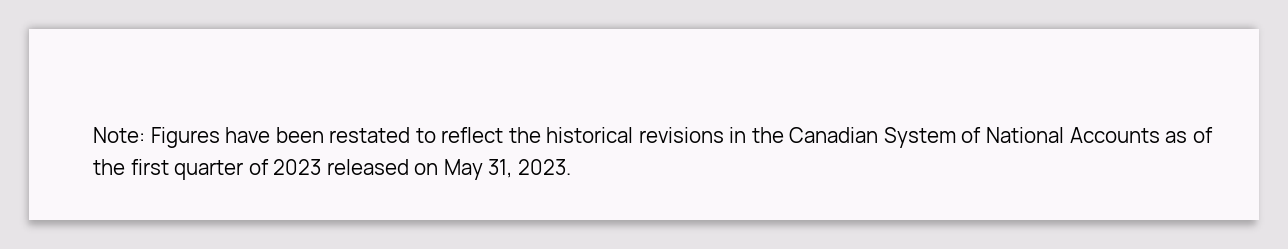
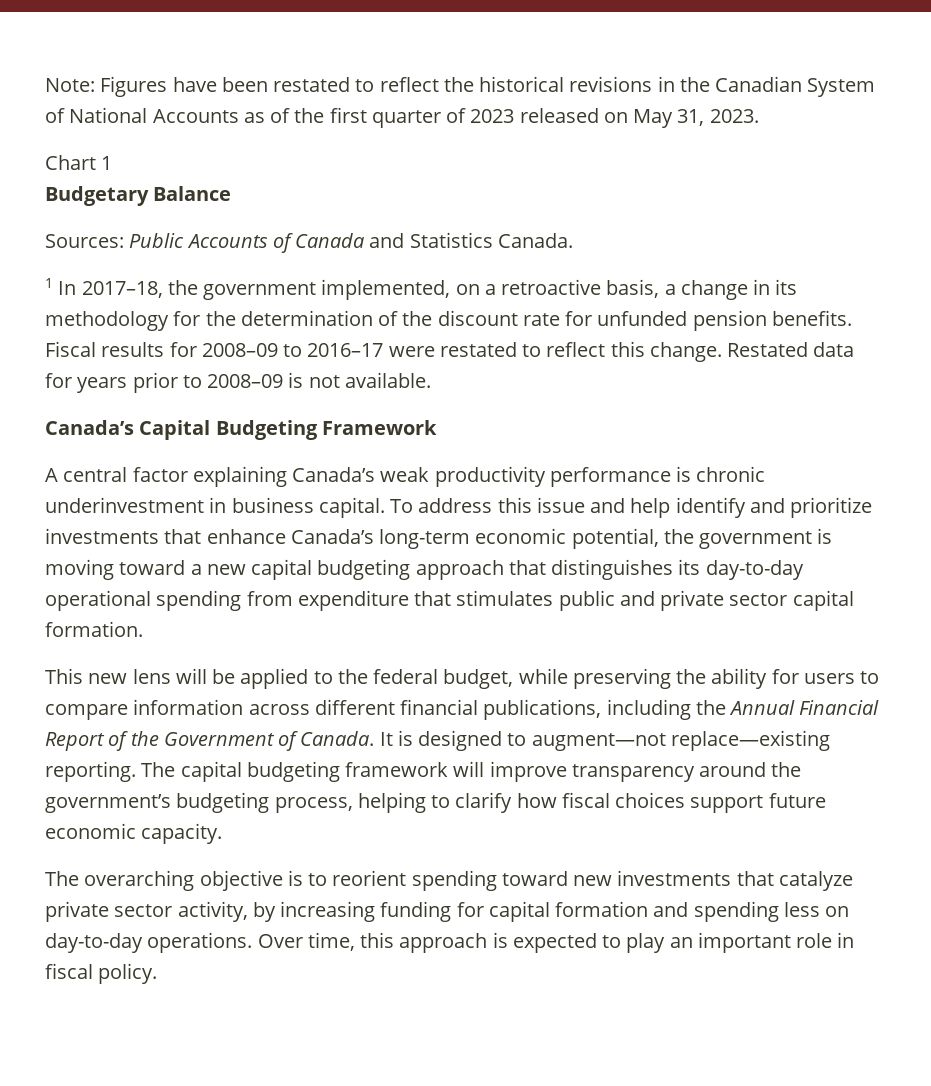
+ Chart 1
+ Budgetary Balance
+ Sources: Public Accounts of Canada and Statistics Canada.
+ 1 In 2017–18, the government implemented, on a retroactive basis, a change in its methodology for the determination of the discount rate for unfunded pension benefits. Fiscal results for 2008–09 to 2016–17 were restated to reflect this change. Restated data for years prior to 2008–09 is not available.
+ Canada’s Capital Budgeting Framework
+ A central factor explaining Canada’s weak productivity performance is chronic underinvestment in business capital. To address this issue and help identify and prioritize investments that enhance Canada’s long-term economic potential, the government is moving toward a new capital budgeting approach that distinguishes its day-to-day operational spending from expenditure that stimulates public and private sector capital formation.
+ This new lens will be applied to the federal budget, while preserving the ability for users to compare information across different financial publications, including the Annual Financial Report of the Government of Canada. It is designed to augment—not replace—existing reporting. The capital budgeting framework will improve transparency around the government’s budgeting process, helping to clarify how fiscal choices support future economic capacity.
+ The overarching objective is to reorient spending toward new investments that catalyze private sector activity, by increasing funding for capital formation and spending less on day-to-day operations. Over time, this approach is expected to play an important role in fiscal policy.

